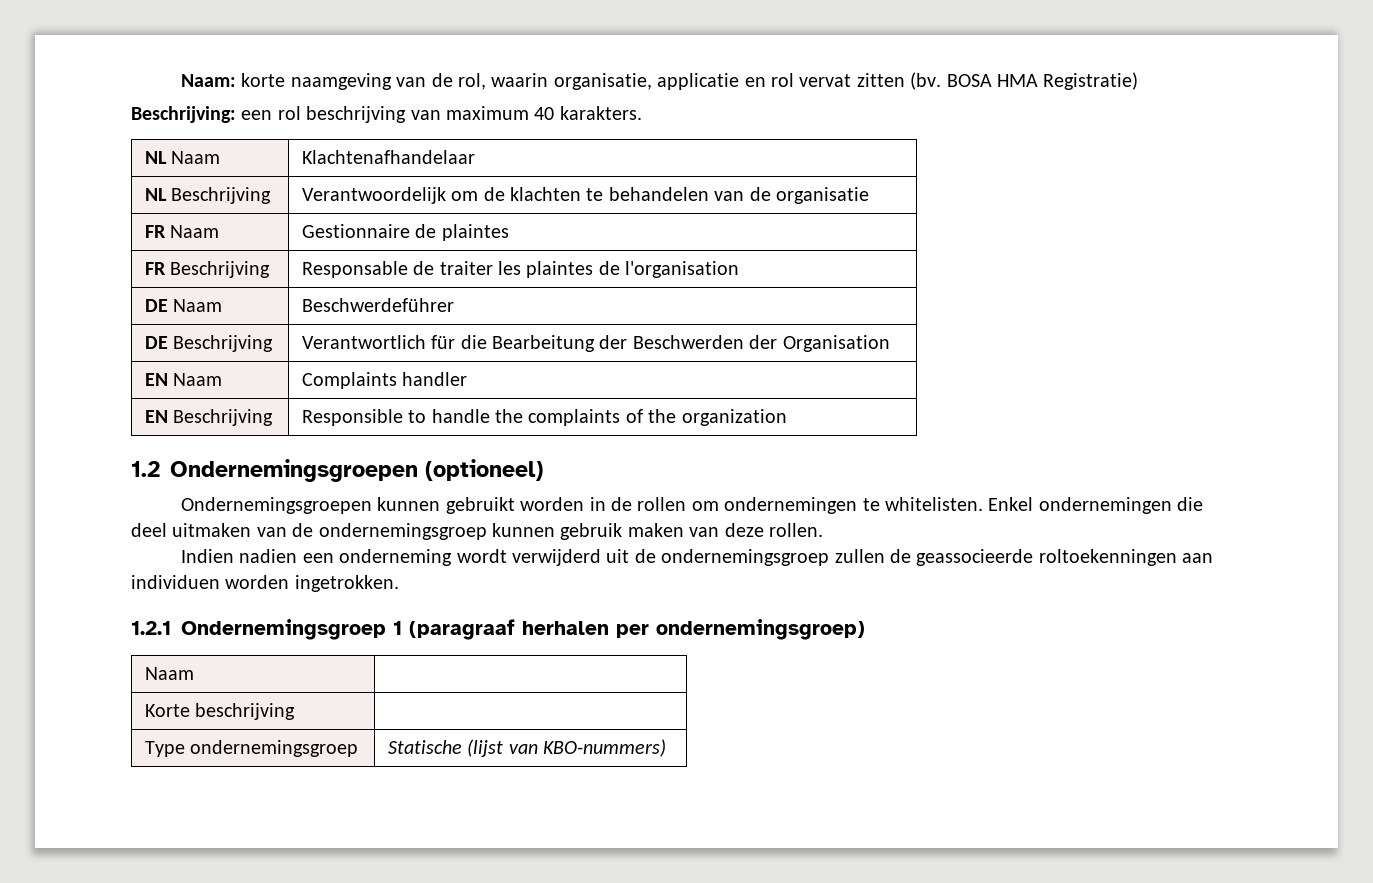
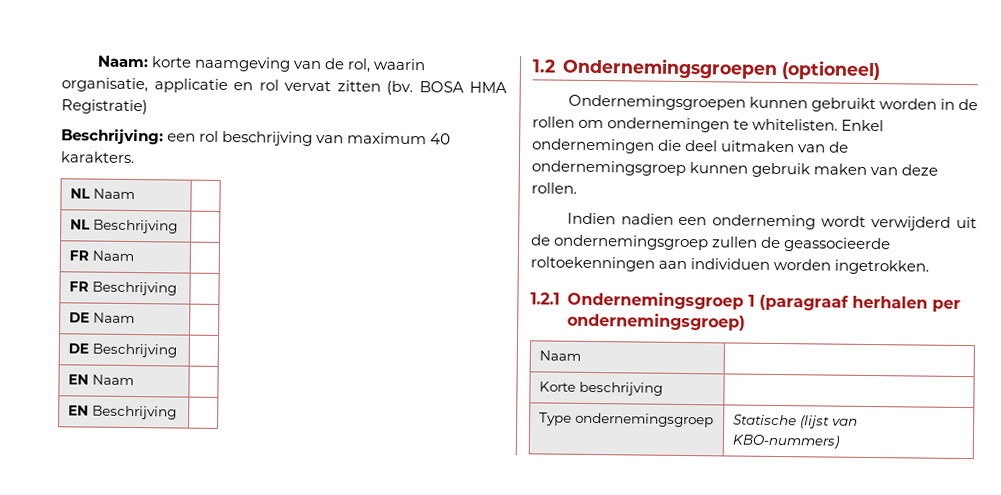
- NL Naam | Klachtenafhandelaar
+ NL Naam |
- NL Beschrijving | Verantwoordelijk om de klachten te behandelen van de organisatie
+ NL Beschrijving |
- FR Naam | Gestionnaire de plaintes
+ FR Naam |
- FR Beschrijving | Responsable de traiter les plaintes de l'organisation
+ FR Beschrijving |
- DE Naam | Beschwerdeführer
+ DE Naam |
- DE Beschrijving | Verantwortlich für die Bearbeitung der Beschwerden der Organisation
+ DE Beschrijving |
- EN Naam | Complaints handler
+ EN Naam |
- EN Beschrijving | Responsible to handle the complaints of the organization
+ EN Beschrijving |

